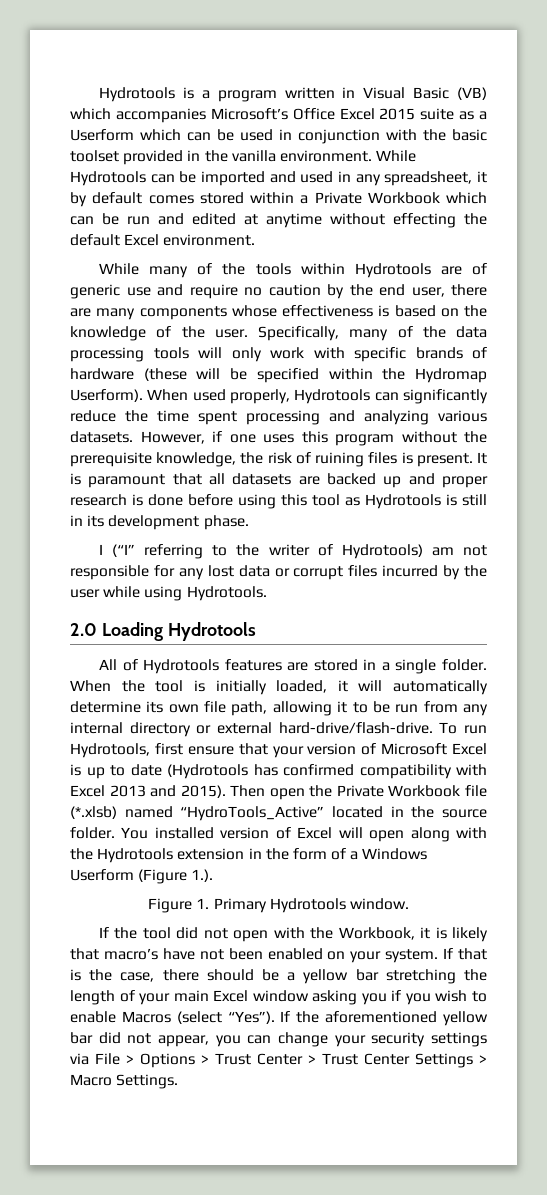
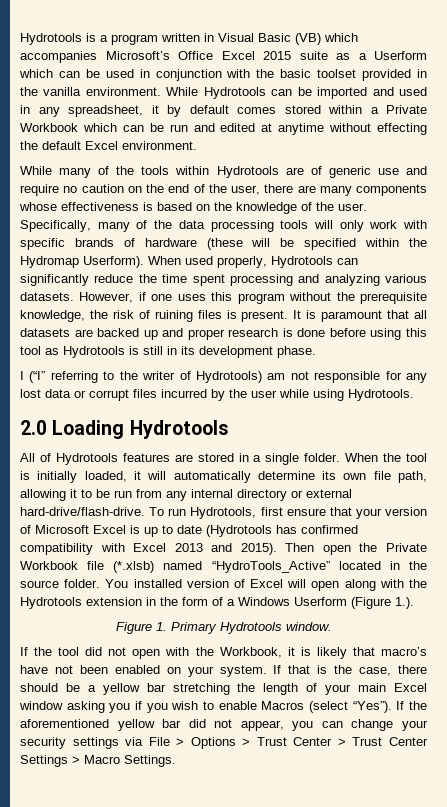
- While many of the tools within Hydrotools are of generic use and require no caution by the end user, there are many components whose effectiveness is based on the knowledge of the user.
+ While many of the tools within Hydrotools are of generic use and require no caution on the end of the user, there are many components whose effectiveness is based on the knowledge of the user.

